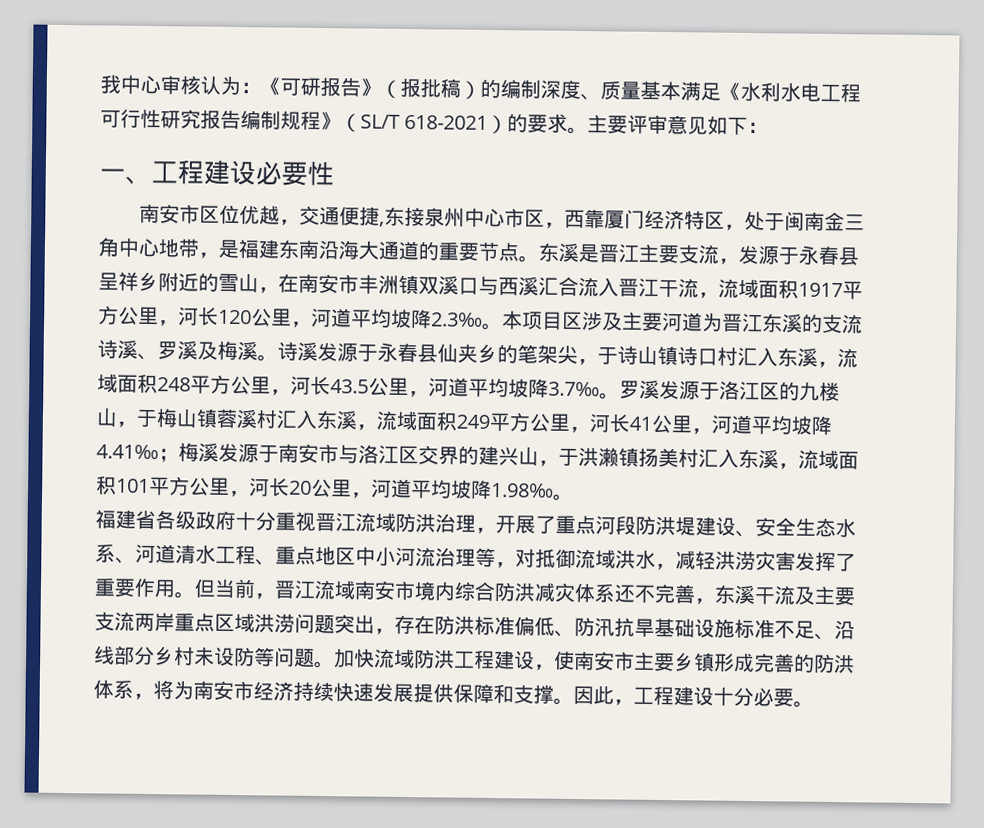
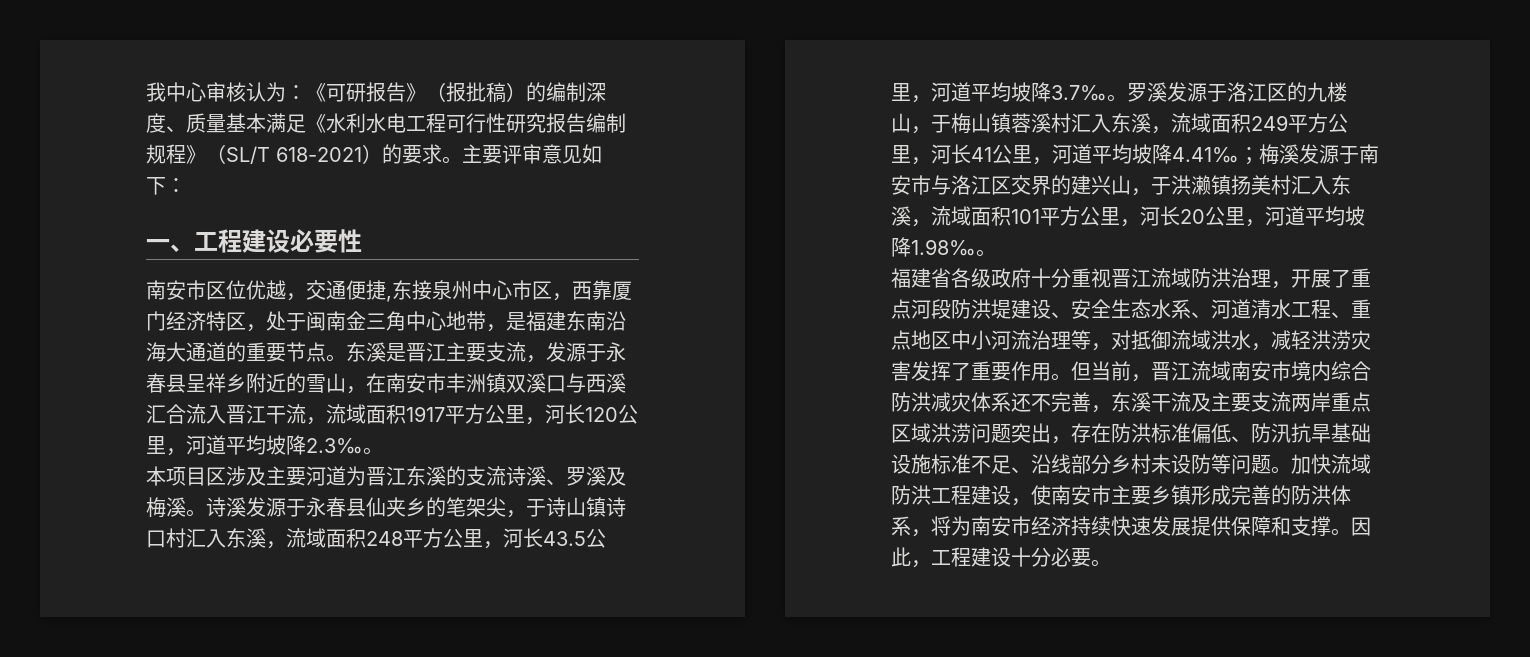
- 东溪是晋江主要支流，发源于永春县呈祥乡附近的雪山，在南安市丰洲镇双溪口与西溪汇合流入晋江干流，流域面积1917平方公里，河长120公里，河道平均坡降2.3‰。本项目区涉及主要河道为晋江东溪的支流诗溪、罗溪及梅溪。
+ 东溪是晋江主要支流，发源于永春县呈祥乡附近的雪山，在南安市丰洲镇双溪口与西溪汇合流入晋江干流，流域面积1917平方公里，河长120公里，河道平均坡降2.3‰。
+ 本项目区涉及主要河道为晋江东溪的支流诗溪、罗溪及梅溪。

